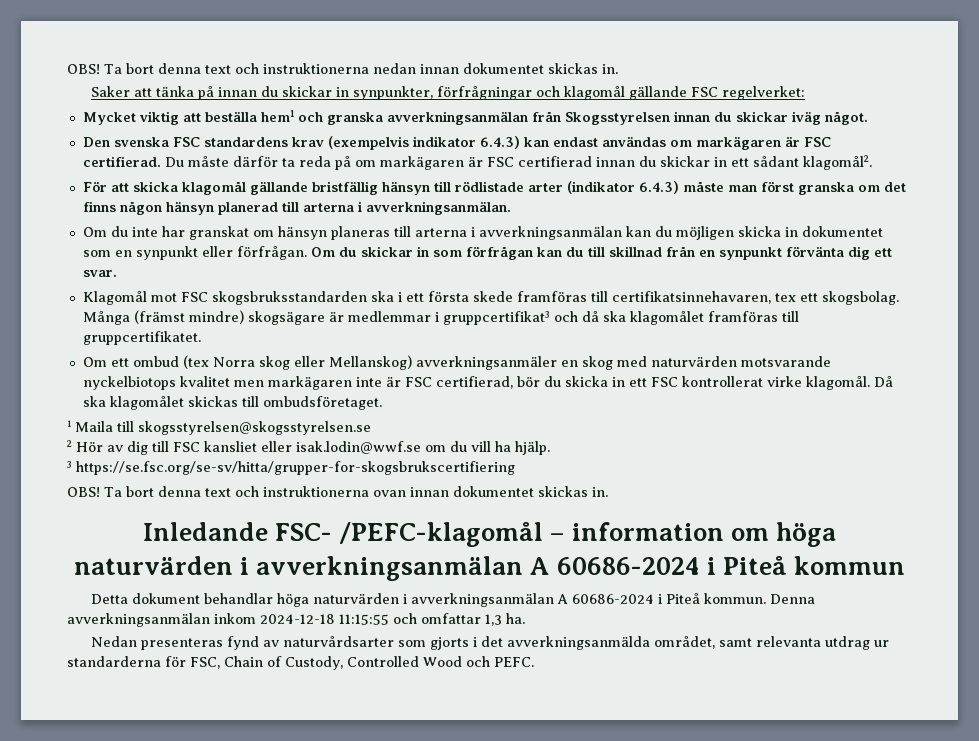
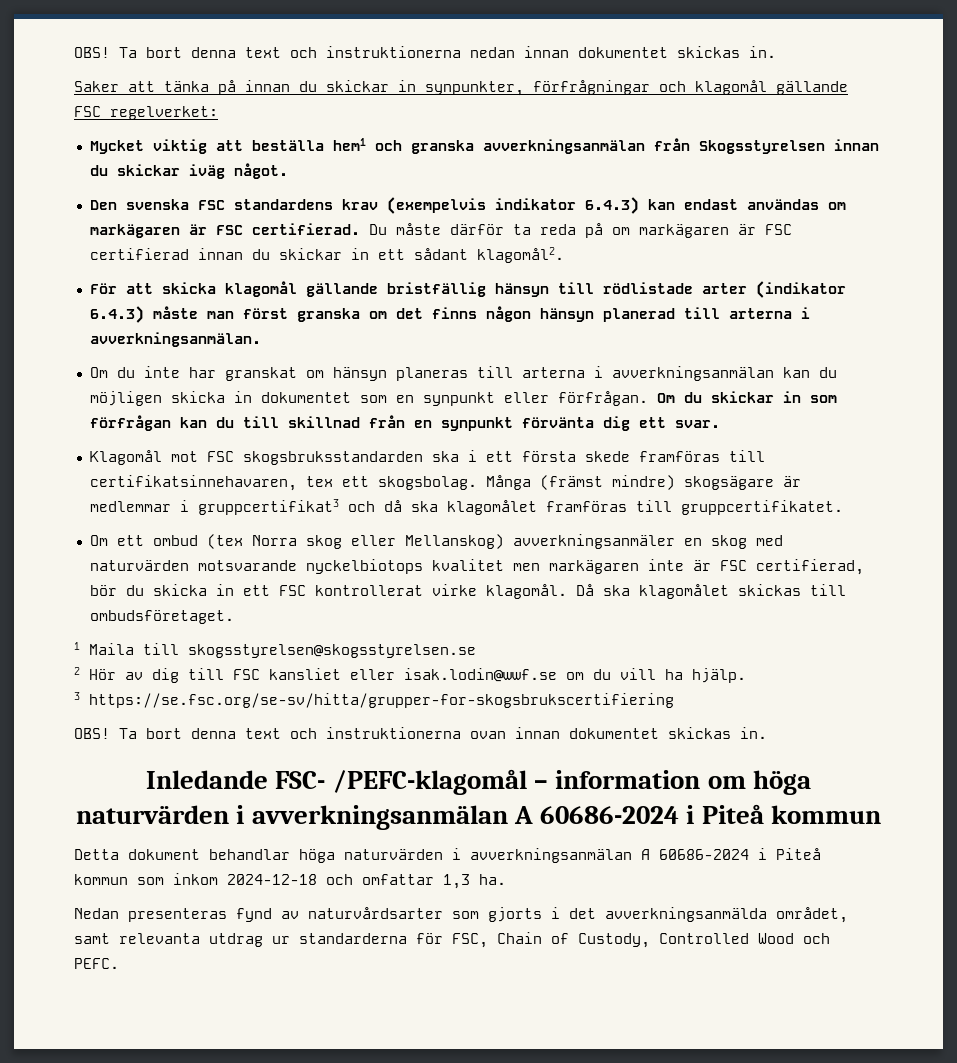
- Detta dokument behandlar höga naturvärden i avverkningsanmälan A 60686-2024 i Piteå kommun. Denna avverkningsanmälan inkom 2024-12-18 11:15:55 och omfattar 1,3 ha.
+ Detta dokument behandlar höga naturvärden i avverkningsanmälan A 60686-2024 i Piteå kommun som inkom 2024-12-18 och omfattar 1,3 ha.

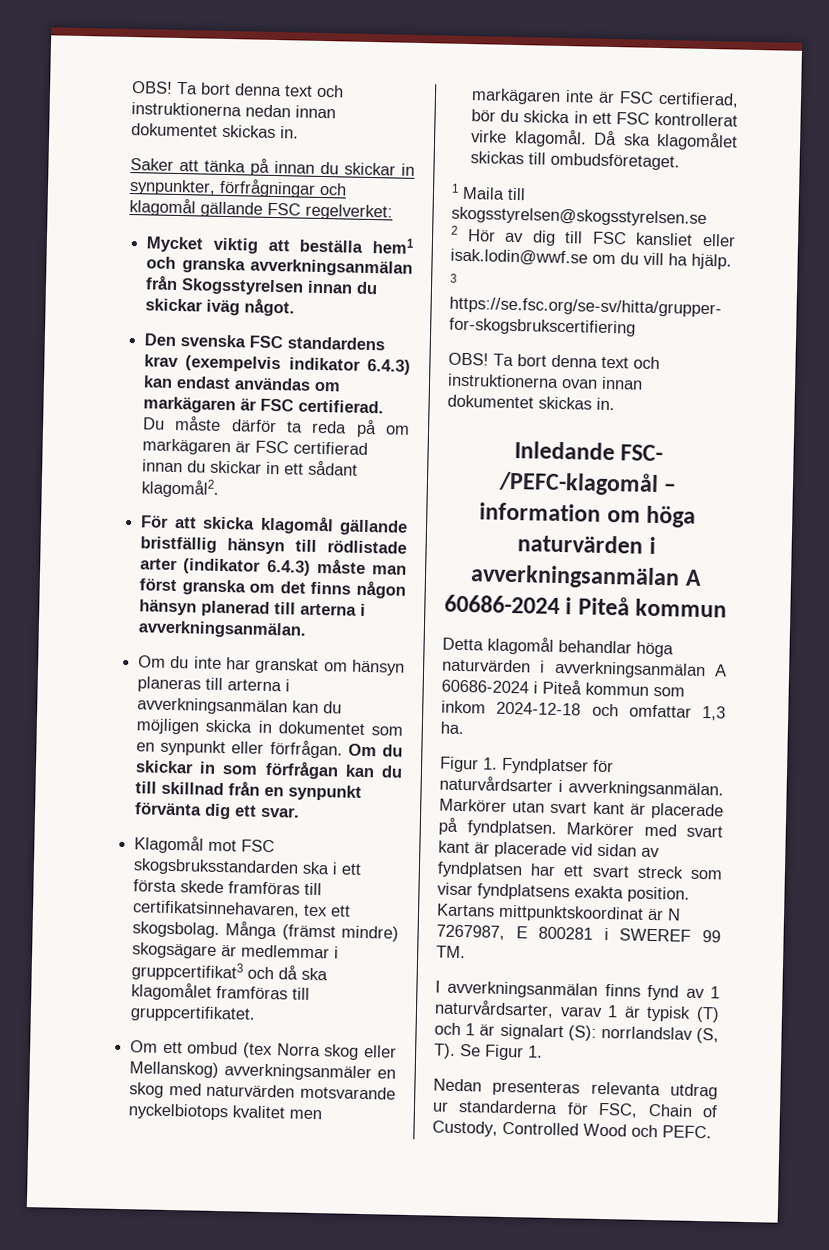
- Detta dokument behandlar höga naturvärden i avverkningsanmälan A 60686-2024 i Piteå kommun som inkom 2024-12-18 och omfattar 1,3 ha.
+ Detta klagomål behandlar höga naturvärden i avverkningsanmälan A 60686-2024 i Piteå kommun som inkom 2024-12-18 och omfattar 1,3 ha.
- Nedan presenteras fynd av naturvårdsarter som gjorts i det avverkningsanmälda området, samt relevanta utdrag ur standarderna för FSC, Chain of Custody, Controlled Wood och PEFC.
+ Figur 1. Fyndplatser för naturvårdsarter i avverkningsanmälan. Markörer utan svart kant är placerade på fyndplatsen. Markörer med svart kant är placerade vid sidan av fyndplatsen har ett svart streck som visar fyndplatsens exakta position. Kartans mittpunktskoordinat är N 7267987, E 800281 i SWEREF 99 TM.
+ I avverkningsanmälan finns fynd av 1 naturvårdsarter, varav 1 är typisk (T) och 1 är signalart (S): norrlandslav (S, T). Se Figur 1.
+ Nedan presenteras relevanta utdrag ur standarderna för FSC, Chain of Custody, Controlled Wood och PEFC.

